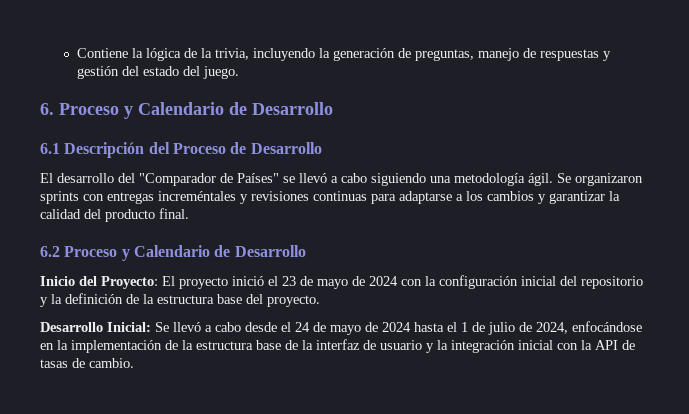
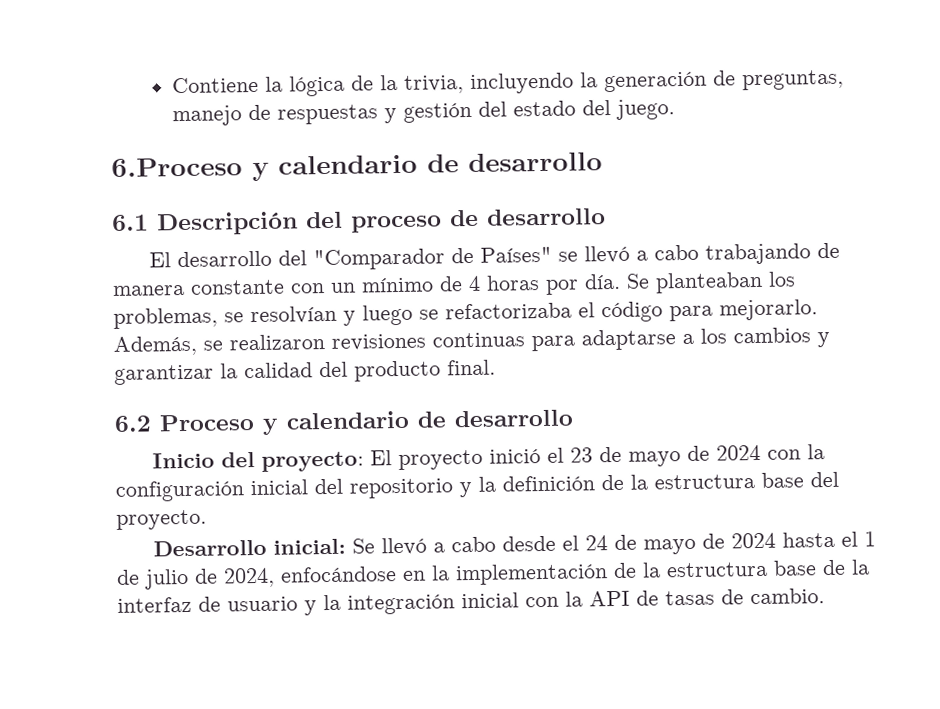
- 6. Proceso y Calendario de Desarrollo
+ 6.Proceso y calendario de desarrollo
- 6.1 Descripción del Proceso de Desarrollo
+ 6.1 Descripción del proceso de desarrollo
- El desarrollo del "Comparador de Países" se llevó a cabo siguiendo una metodología ágil. Se organizaron sprints con entregas increméntales y revisiones continuas para adaptarse a los cambios y garantizar la calidad del producto final.
+ El desarrollo del "Comparador de Países" se llevó a cabo trabajando de manera constante con un mínimo de 4 horas por día. Se planteaban los problemas, se resolvían y luego se refactorizaba el código para mejorarlo. Además, se realizaron revisiones continuas para adaptarse a los cambios y garantizar la calidad del producto final.
- 6.2 Proceso y Calendario de Desarrollo
+ 6.2 Proceso y calendario de desarrollo
- Inicio del Proyecto: El proyecto inició el 23 de mayo de 2024 con la configuración inicial del repositorio y la definición de la estructura base del proyecto.
+ Inicio del proyecto: El proyecto inició el 23 de mayo de 2024 con la configuración inicial del repositorio y la definición de la estructura base del proyecto.
- Desarrollo Inicial: Se llevó a cabo desde el 24 de mayo de 2024 hasta el 1 de julio de 2024, enfocándose en la implementación de la estructura base de la interfaz de usuario y la integración inicial con la API de tasas de cambio.
+ Desarrollo inicial: Se llevó a cabo desde el 24 de mayo de 2024 hasta el 1 de julio de 2024, enfocándose en la implementación de la estructura base de la interfaz de usuario y la integración inicial con la API de tasas de cambio.

